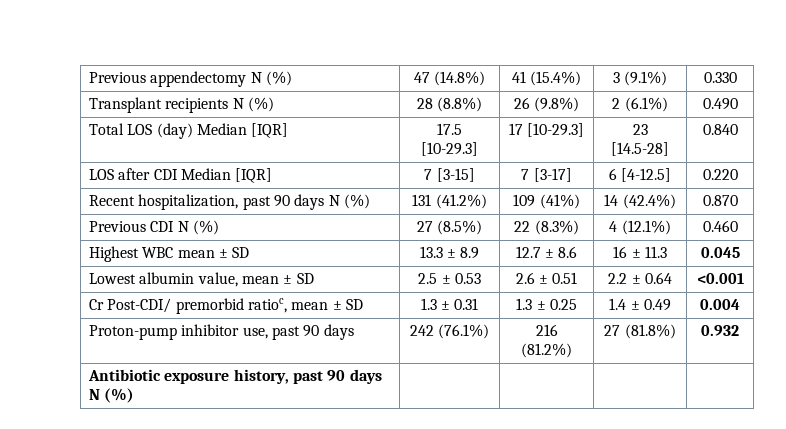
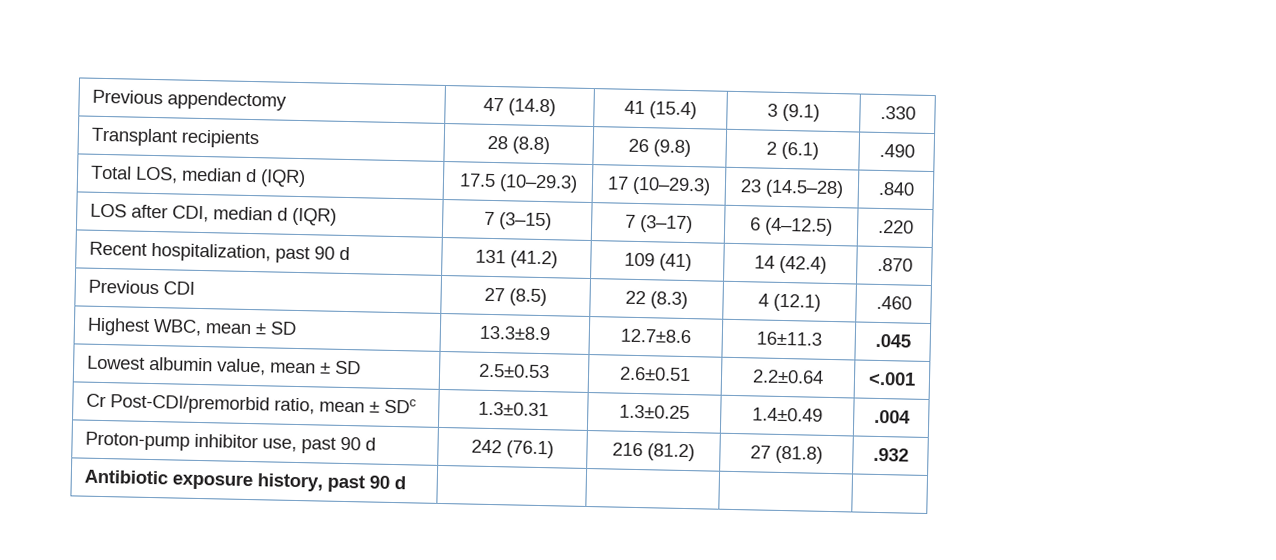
- Previous appendectomy N (%) | 47 (14.8%) | 41 (15.4%) | 3 (9.1%) | 0.330
+ Previous appendectomy | 47 (14.8) | 41 (15.4) | 3 (9.1) | .330
- Transplant recipients N (%) | 28 (8.8%) | 26 (9.8%) | 2 (6.1%) | 0.490
+ Transplant recipients | 28 (8.8) | 26 (9.8) | 2 (6.1) | .490
- Total LOS (day) Median [IQR] | 17.5 [10-29.3] | 17 [10-29.3] | 23 [14.5-28] | 0.840
+ Total LOS, median d (IQR) | 17.5 (10–29.3) | 17 (10–29.3) | 23 (14.5–28) | .840
- LOS after CDI Median [IQR] | 7 [3-15] | 7 [3-17] | 6 [4-12.5] | 0.220
+ LOS after CDI, median d (IQR) | 7 (3–15) | 7 (3–17) | 6 (4–12.5) | .220
- Recent hospitalization, past 90 days N (%) | 131 (41.2%) | 109 (41%) | 14 (42.4%) | 0.870
+ Recent hospitalization, past 90 d | 131 (41.2) | 109 (41) | 14 (42.4) | .870
- Previous CDI N (%) | 27 (8.5%) | 22 (8.3%) | 4 (12.1%) | 0.460
+ Previous CDI | 27 (8.5) | 22 (8.3) | 4 (12.1) | .460
- Highest WBC mean ± SD | 13.3 ± 8.9 | 12.7 ± 8.6 | 16 ± 11.3 | 0.045
+ Highest WBC, mean ± SD | 13.3±8.9 | 12.7±8.6 | 16±11.3 | .045
- Lowest albumin value, mean ± SD | 2.5 ± 0.53 | 2.6 ± 0.51 | 2.2 ± 0.64 | <0.001
- Cr Post-CDI/ premorbid ratioc, mean ± SD | 1.3 ± 0.31 | 1.3 ± 0.25 | 1.4 ± 0.49 | 0.004
+ Lowest albumin value, mean ± SD | 2.5±0.53 | 2.6±0.51 | 2.2±0.64 | <.001
+ Cr Post-CDI/premorbid ratio, mean ± SDc | 1.3±0.31 | 1.3±0.25 | 1.4±0.49 | .004
- Proton-pump inhibitor use, past 90 days | 242 (76.1%) | 216 (81.2%) | 27 (81.8%) | 0.932
+ Proton-pump inhibitor use, past 90 d | 242 (76.1) | 216 (81.2) | 27 (81.8) | .932
- Antibiotic exposure history, past 90 days N (%) | | | |
+ Antibiotic exposure history, past 90 d | | | |

